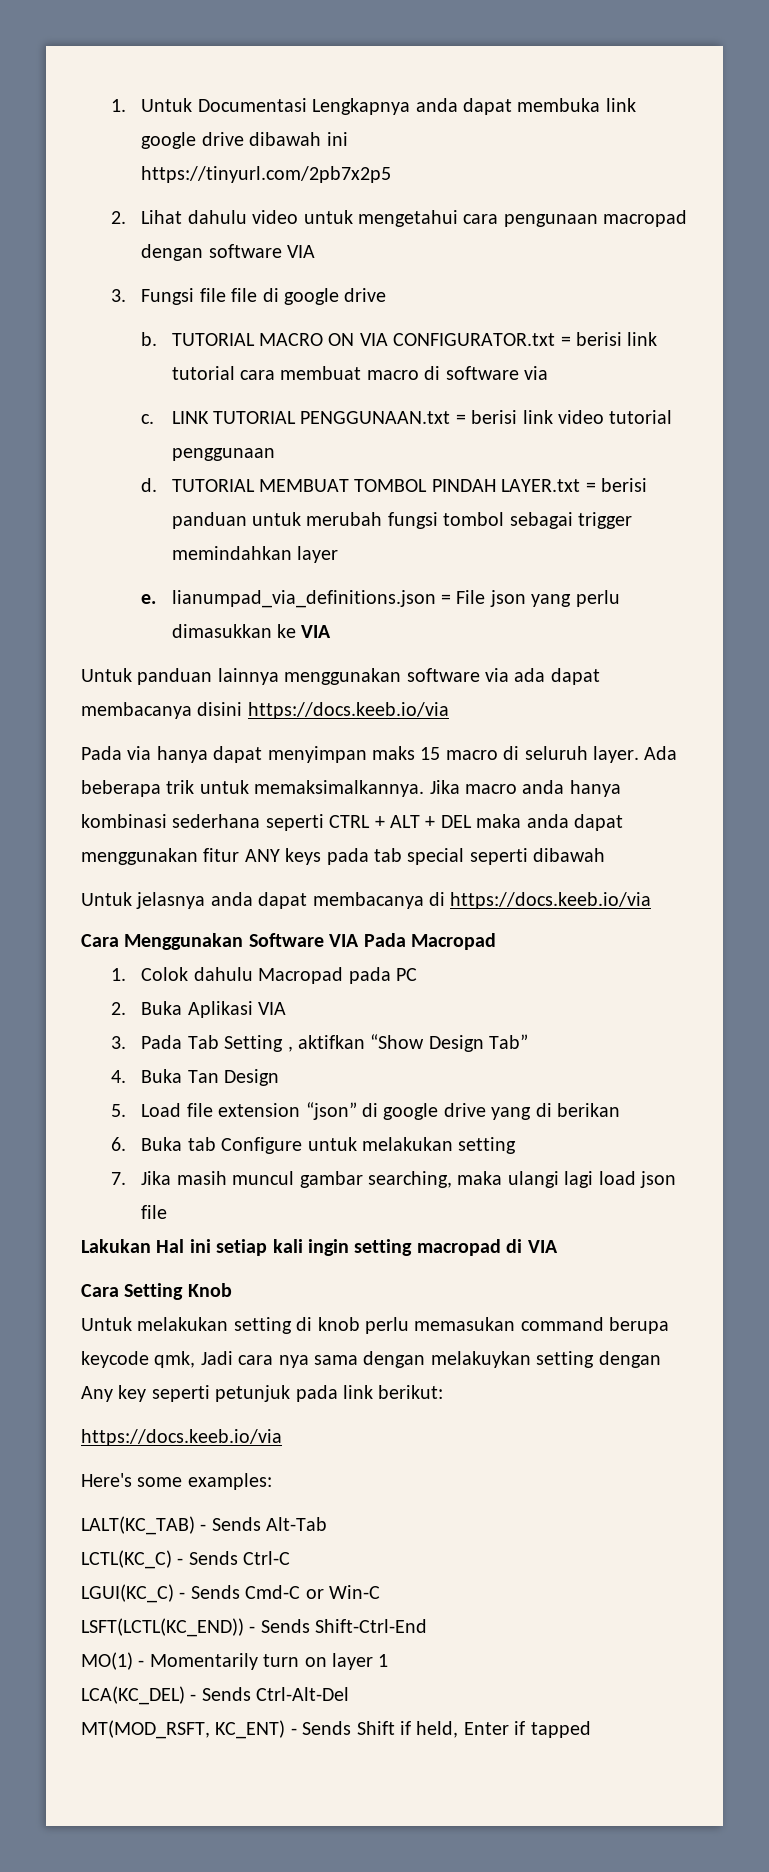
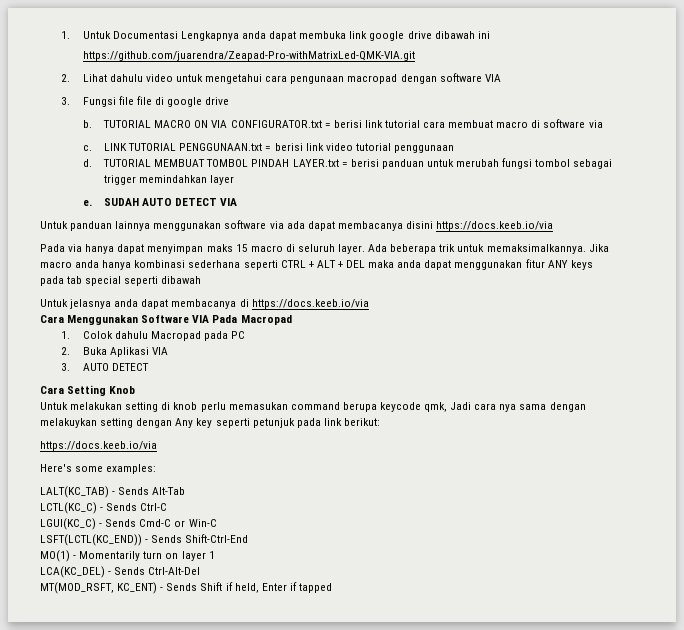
- https://tinyurl.com/2pb7x2p5
+ https://github.com/juarendra/Zeapad-Pro-withMatrixLed-QMK-VIA.git
- e. lianumpad_via_definitions.json = File json yang perlu dimasukkan ke VIA
+ e. SUDAH AUTO DETECT VIA
- 3. Pada Tab Setting , aktifkan “Show Design Tab”
- 4. Buka Tan Design
- 5. Load file extension “json” di google drive yang di berikan
- 6. Buka tab Configure untuk melakukan setting
- 7. Jika masih muncul gambar searching, maka ulangi lagi load json file
- Lakukan Hal ini setiap kali ingin setting macropad di VIA
+ 3. AUTO DETECT

